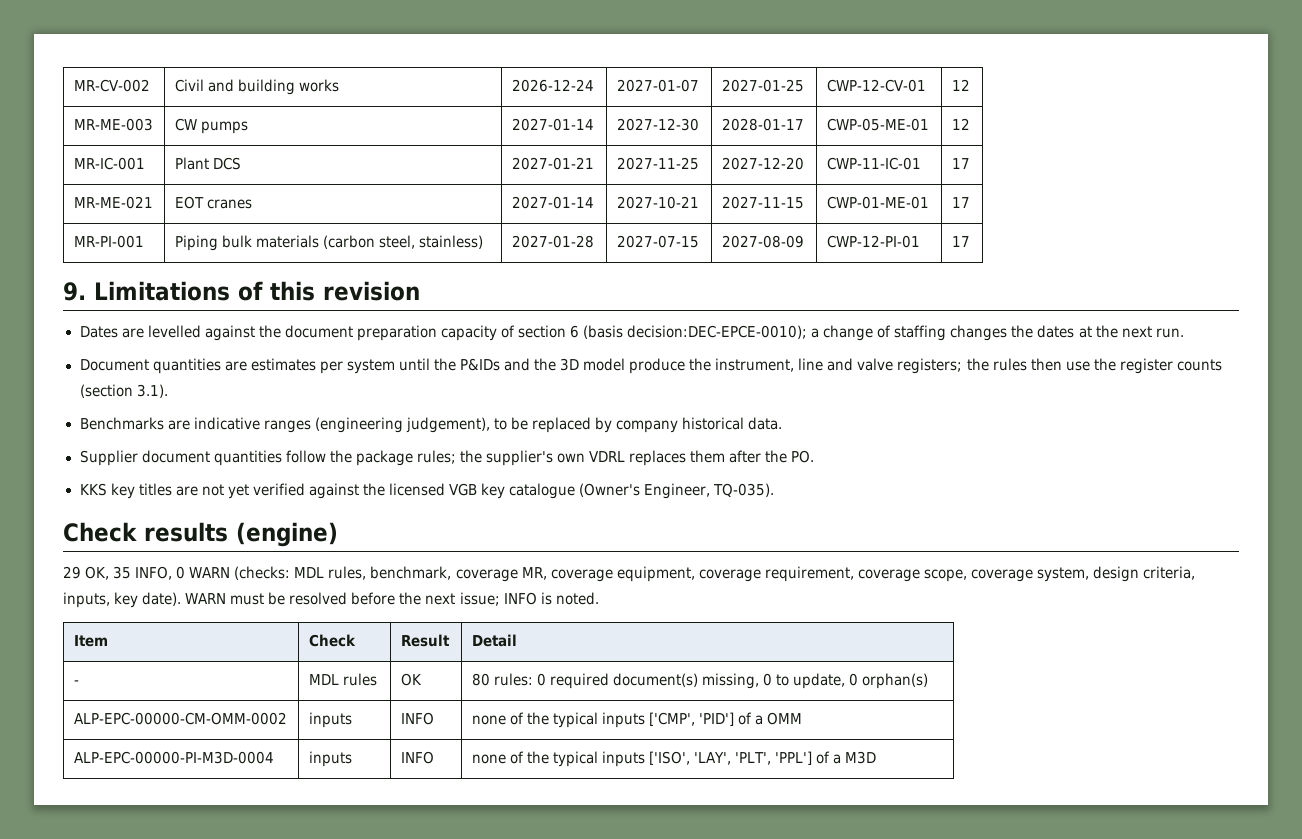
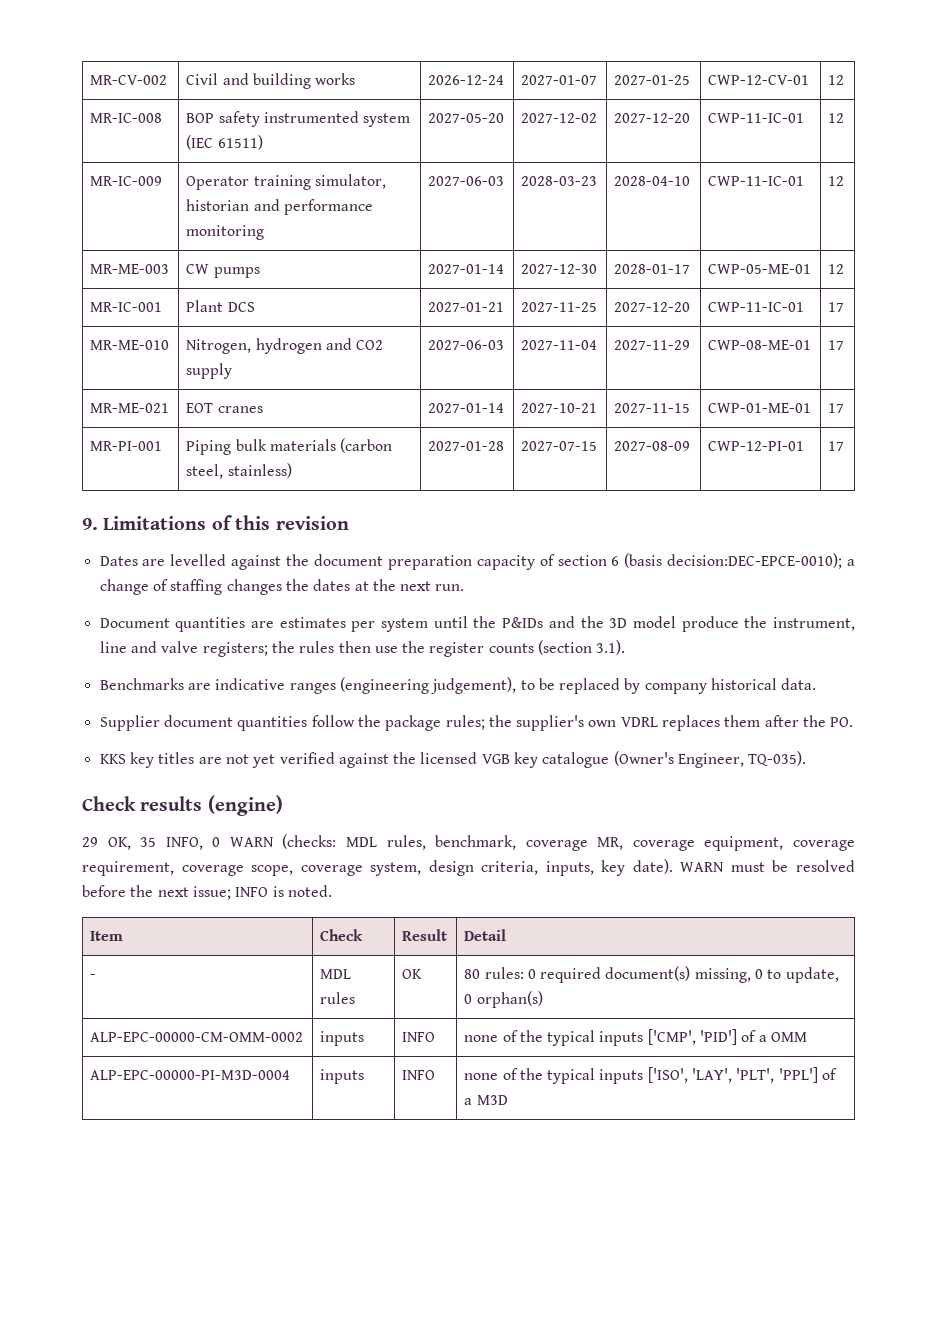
+ MR-IC-008 | BOP safety instrumented system (IEC 61511) | 2027-05-20 | 2027-12-02 | 2027-12-20 | CWP-11-IC-01 | 12
+ MR-IC-009 | Operator training simulator, historian and performance monitoring | 2027-06-03 | 2028-03-23 | 2028-04-10 | CWP-11-IC-01 | 12
+ MR-ME-010 | Nitrogen, hydrogen and CO2 supply | 2027-06-03 | 2027-11-04 | 2027-11-29 | CWP-08-ME-01 | 17

